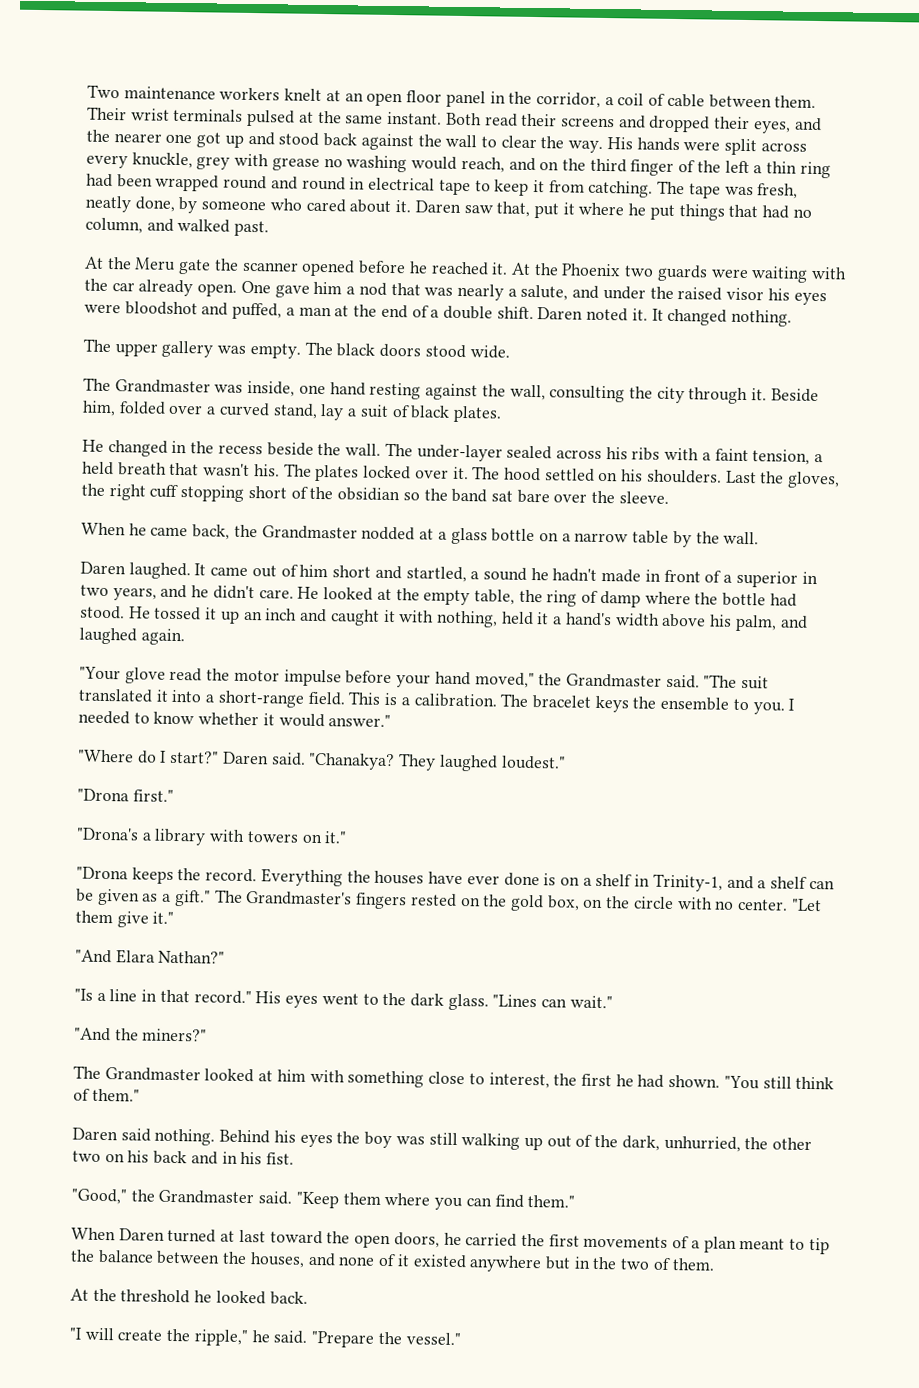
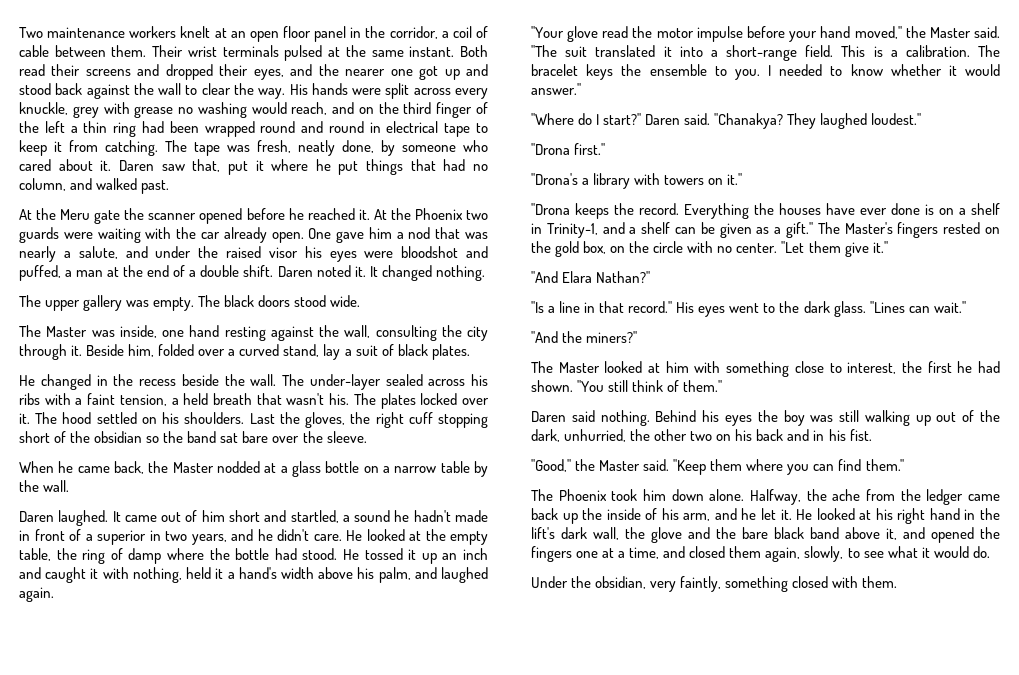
- The Grandmaster was inside, one hand resting against the wall, consulting the city through it.
+ The Master was inside, one hand resting against the wall, consulting the city through it.
- When he came back, the Grandmaster nodded at a glass bottle on a narrow table by the wall.
+ When he came back, the Master nodded at a glass bottle on a narrow table by the wall.
- "Your glove read the motor impulse before your hand moved," the Grandmaster said.
+ "Your glove read the motor impulse before your hand moved," the Master said.
- The Grandmaster's fingers rested on the gold box, on the circle with no center.
+ The Master's fingers rested on the gold box, on the circle with no center.
- The Grandmaster looked at him with something close to interest, the first he had shown.
+ The Master looked at him with something close to interest, the first he had shown.
- "Good," the Grandmaster said.
+ "Good," the Master said.
- When Daren turned at last toward the open doors, he carried the first movements of a plan meant to tip the balance between the houses, and none of it existed anywhere but in the two of them.
- At the threshold he looked back.
- "I will create the ripple," he said. "Prepare the vessel."
+ The Phoenix took him down alone. Halfway, the ache from the ledger came back up the inside of his arm, and he let it. He looked at his right hand in the lift's dark wall, the glove and the bare black band above it, and opened the fingers one at a time, and closed them again, slowly, to see what it would do.
+ Under the obsidian, very faintly, something closed with them.

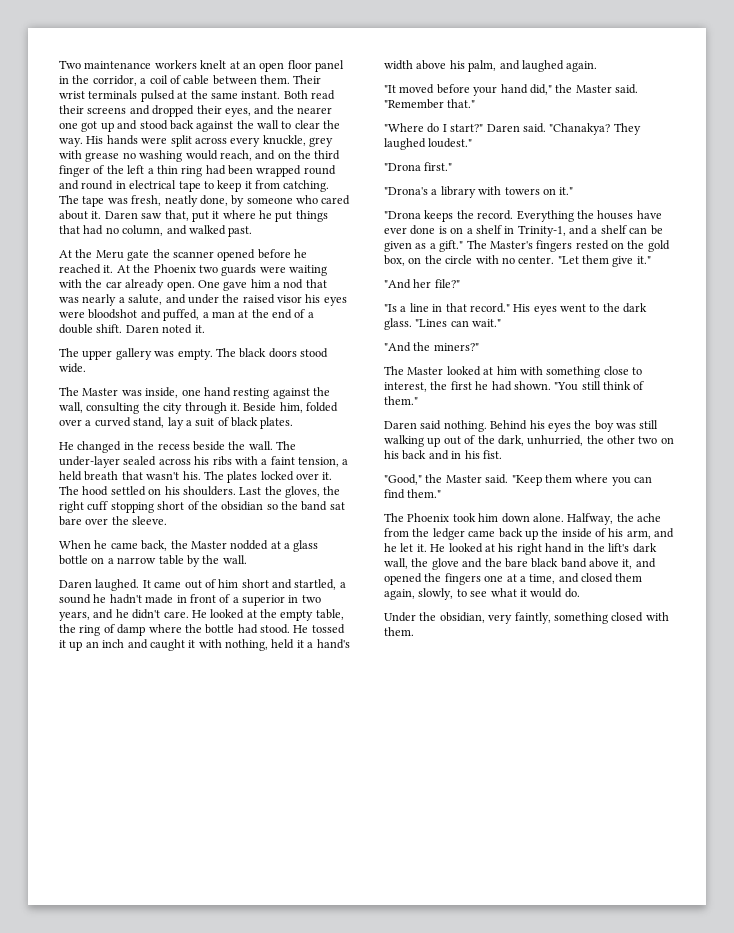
- It changed nothing.
- "Your glove read the motor impulse before your hand moved," the Master said. "The suit translated it into a short-range field. This is a calibration. The bracelet keys the ensemble to you. I needed to know whether it would answer."
+ "It moved before your hand did," the Master said. "Remember that."
- "And Elara Nathan?"
+ "And her file?"

